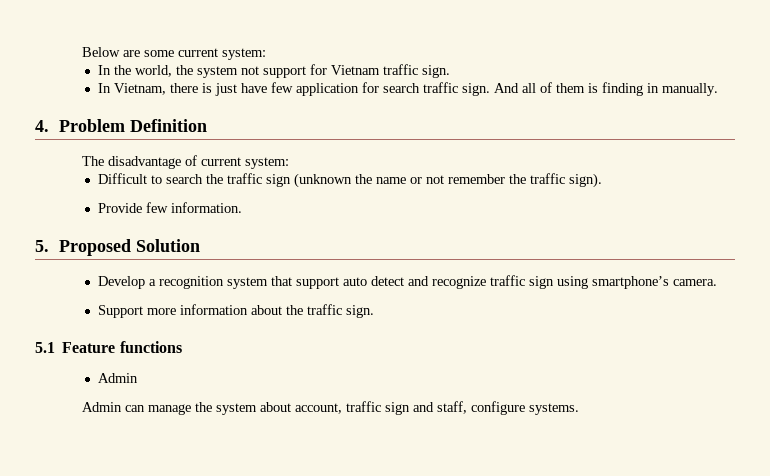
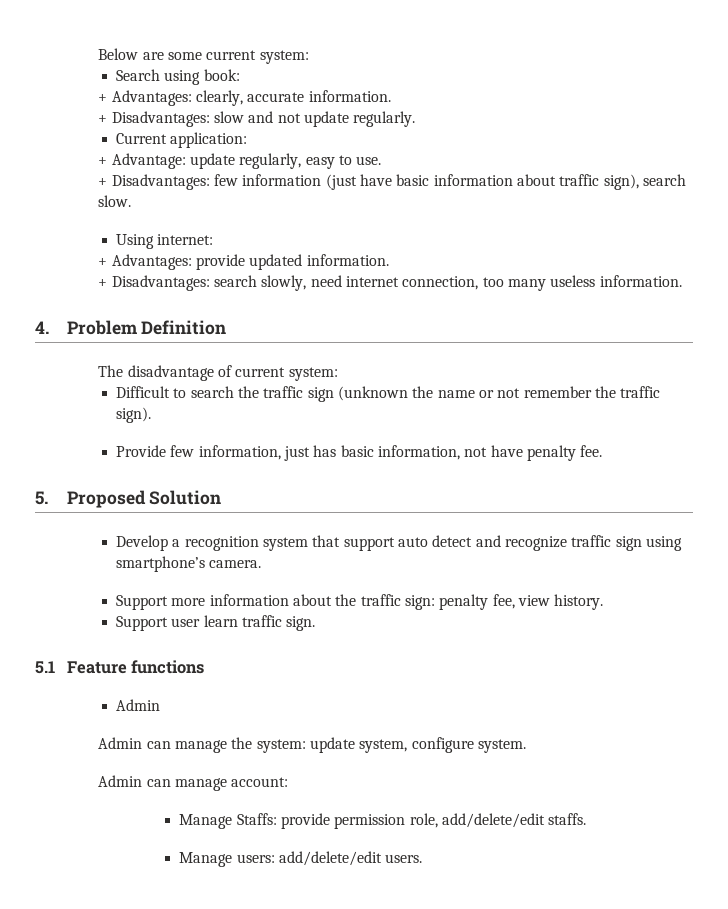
- In the world, the system not support for Vietnam traffic sign.
- In Vietnam, there is just have few application for search traffic sign. And all of them is finding in manually.
+ Search using book:
+ + Advantages: clearly, accurate information.
+ + Disadvantages: slow and not update regularly.
+ Current application:
+ + Advantage: update regularly, easy to use.
+ + Disadvantages: few information (just have basic information about traffic sign), search slow.
+ Using internet:
+ + Advantages: provide updated information.
+ + Disadvantages: search slowly, need internet connection, too many useless information.
- Provide few information.
+ Provide few information, just has basic information, not have penalty fee.
- Support more information about the traffic sign.
+ Support more information about the traffic sign: penalty fee, view history.
+ Support user learn traffic sign.
- Admin can manage the system about account, traffic sign and staff, configure systems.
+ Admin can manage the system: update system, configure system.
+ Admin can manage account:
+ Manage Staffs: provide permission role, add/delete/edit staffs.
+ Manage users: add/delete/edit users.

